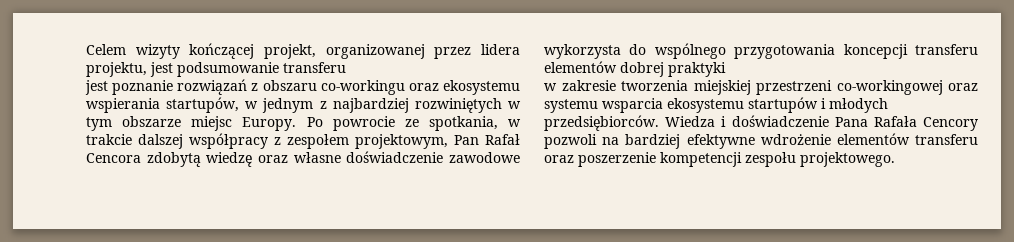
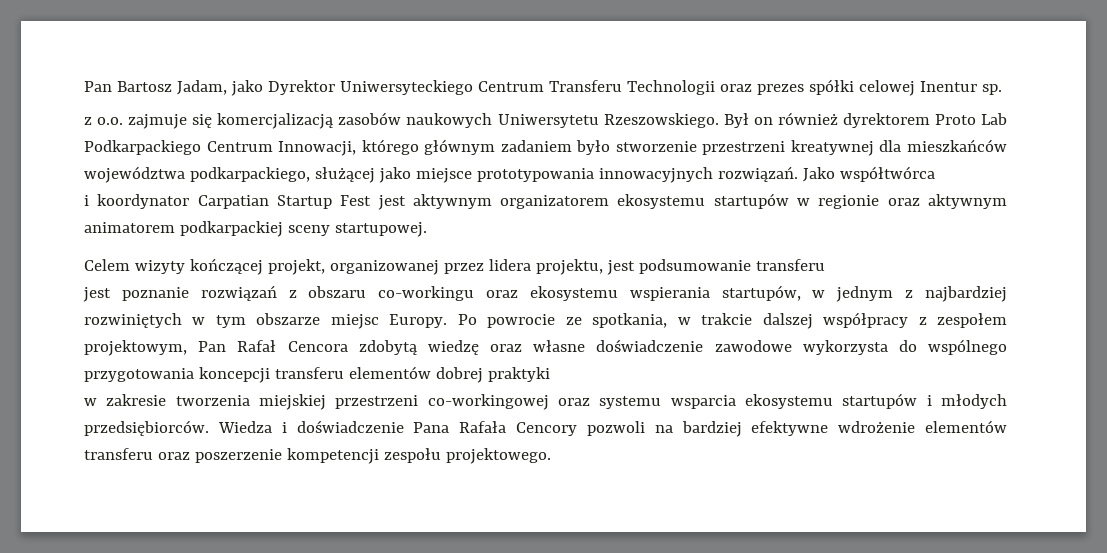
+ Pan Bartosz Jadam, jako Dyrektor Uniwersyteckiego Centrum Transferu Technologii oraz prezes spółki celowej Inentur sp.
+ z o.o. zajmuje się komercjalizacją zasobów naukowych Uniwersytetu Rzeszowskiego. Był on również dyrektorem Proto Lab Podkarpackiego Centrum Innowacji, którego głównym zadaniem było stworzenie przestrzeni kreatywnej dla mieszkańców województwa podkarpackiego, służącej jako miejsce prototypowania innowacyjnych rozwiązań. Jako współtwórca
+ i koordynator Carpatian Startup Fest jest aktywnym organizatorem ekosystemu startupów w regionie oraz aktywnym animatorem podkarpackiej sceny startupowej.

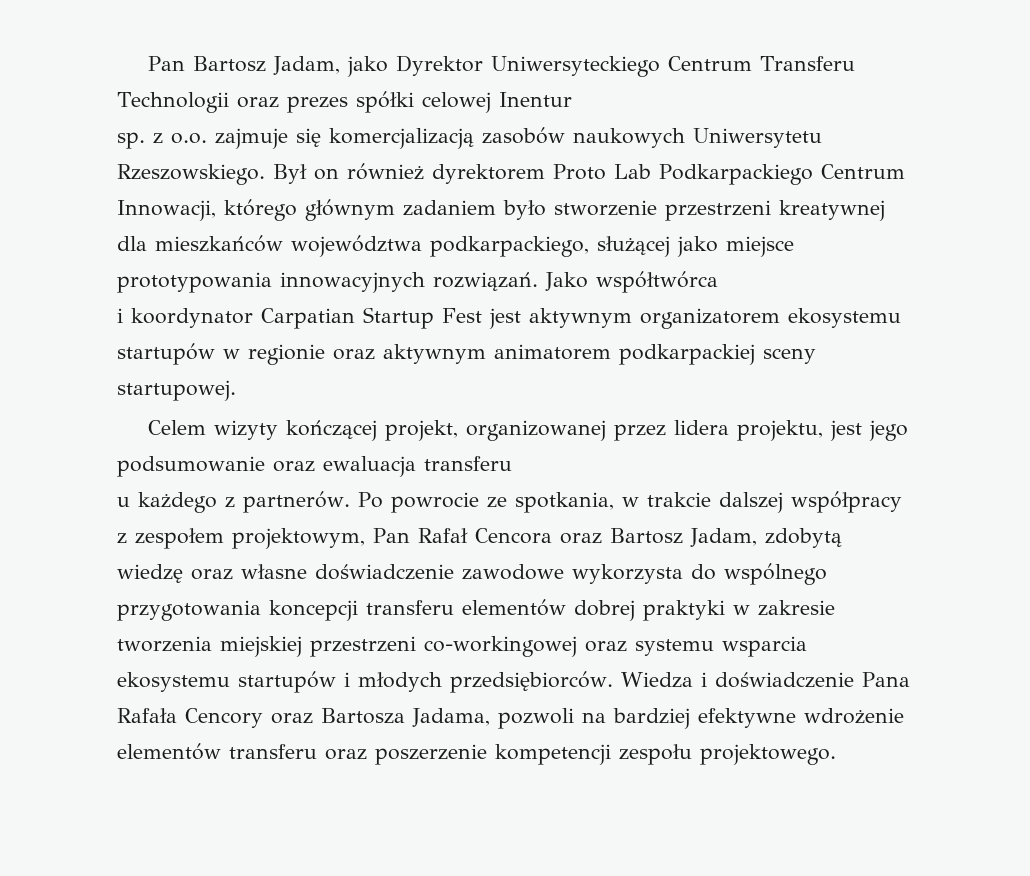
- Pan Bartosz Jadam, jako Dyrektor Uniwersyteckiego Centrum Transferu Technologii oraz prezes spółki celowej Inentur sp.
- z o.o. zajmuje się komercjalizacją zasobów naukowych Uniwersytetu Rzeszowskiego.
+ Pan Bartosz Jadam, jako Dyrektor Uniwersyteckiego Centrum Transferu Technologii oraz prezes spółki celowej Inentur
+ sp. z o.o. zajmuje się komercjalizacją zasobów naukowych Uniwersytetu Rzeszowskiego.
- Celem wizyty kończącej projekt, organizowanej przez lidera projektu, jest podsumowanie transferu
- jest poznanie rozwiązań z obszaru co-workingu oraz ekosystemu wspierania startupów, w jednym z najbardziej rozwiniętych w tym obszarze miejsc Europy.
+ Celem wizyty kończącej projekt, organizowanej przez lidera projektu, jest jego podsumowanie oraz ewaluacja transferu
+ u każdego z partnerów.
- Po powrocie ze spotkania, w trakcie dalszej współpracy z zespołem projektowym, Pan Rafał Cencora zdobytą wiedzę oraz własne doświadczenie zawodowe wykorzysta do wspólnego przygotowania koncepcji transferu elementów dobrej praktyki
- w zakresie tworzenia miejskiej przestrzeni co-workingowej oraz systemu wsparcia ekosystemu startupów i młodych przedsiębiorców.
+ Po powrocie ze spotkania, w trakcie dalszej współpracy z zespołem projektowym, Pan Rafał Cencora oraz Bartosz Jadam, zdobytą wiedzę oraz własne doświadczenie zawodowe wykorzysta do wspólnego przygotowania koncepcji transferu elementów dobrej praktyki w zakresie tworzenia miejskiej przestrzeni co-workingowej oraz systemu wsparcia ekosystemu startupów i młodych przedsiębiorców.
- Wiedza i doświadczenie Pana Rafała Cencory pozwoli na bardziej efektywne wdrożenie elementów transferu oraz poszerzenie kompetencji zespołu projektowego.
+ Wiedza i doświadczenie Pana Rafała Cencory oraz Bartosza Jadama, pozwoli na bardziej efektywne wdrożenie elementów transferu oraz poszerzenie kompetencji zespołu projektowego.

